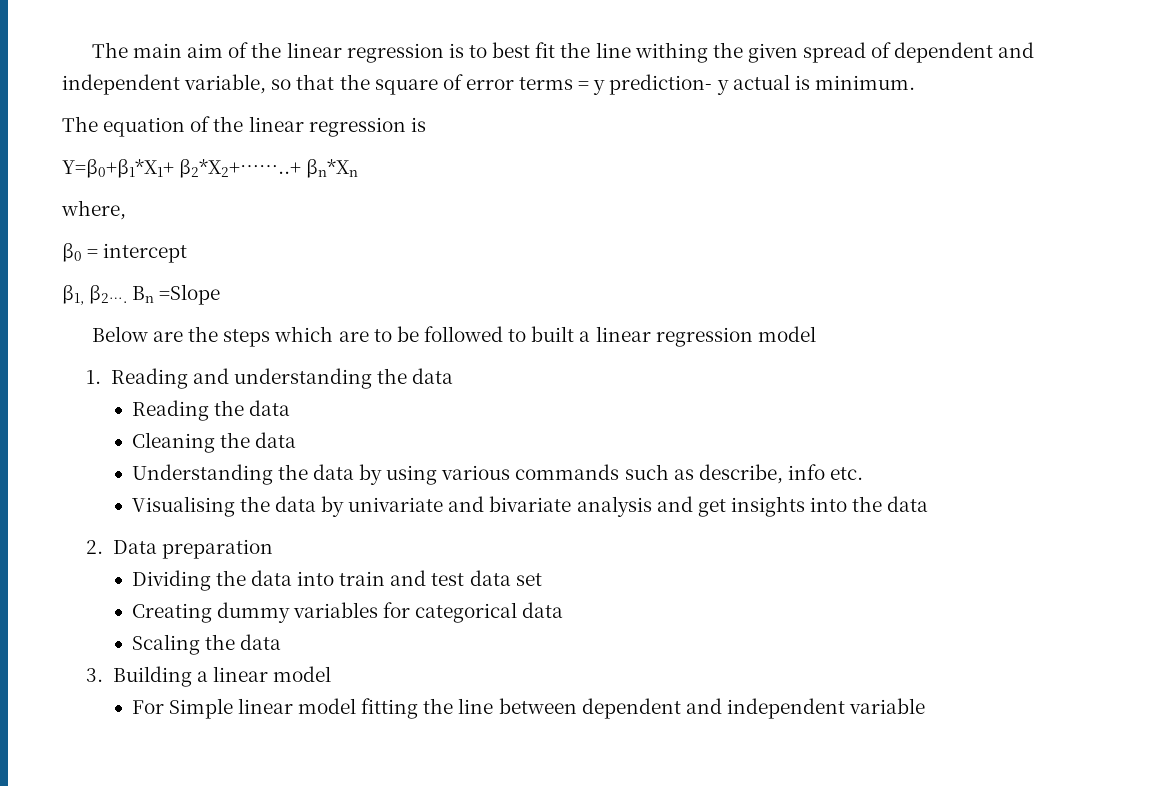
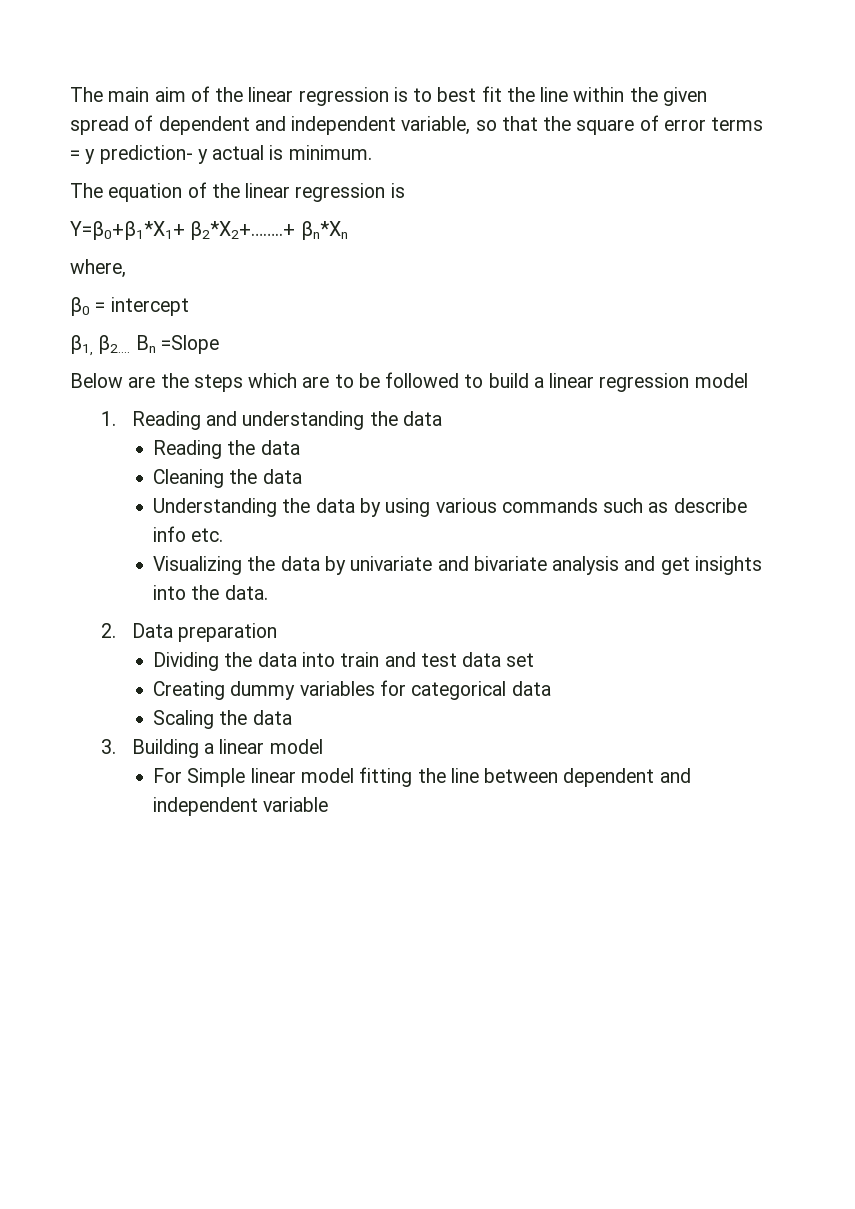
- The main aim of the linear regression is to best fit the line withing the given spread of dependent and independent variable, so that the square of error terms = y prediction- y actual is minimum.
+ The main aim of the linear regression is to best fit the line within the given spread of dependent and independent variable, so that the square of error terms = y prediction- y actual is minimum.
- Below are the steps which are to be followed to built a linear regression model
+ Below are the steps which are to be followed to build a linear regression model
- Understanding the data by using various commands such as describe, info etc.
+ Understanding the data by using various commands such as describe info etc.
- Visualising the data by univariate and bivariate analysis and get insights into the data
+ Visualizing the data by univariate and bivariate analysis and get insights into the data.

